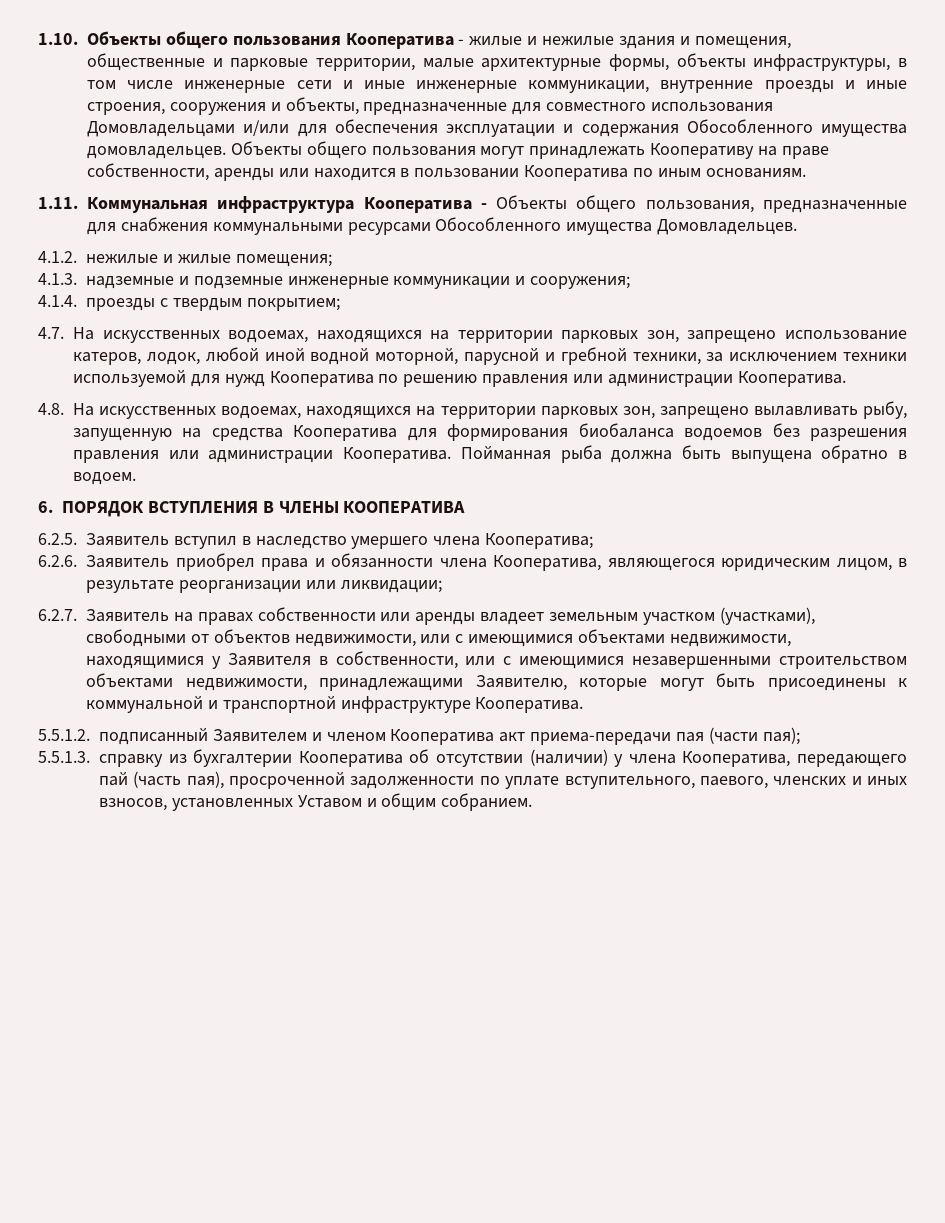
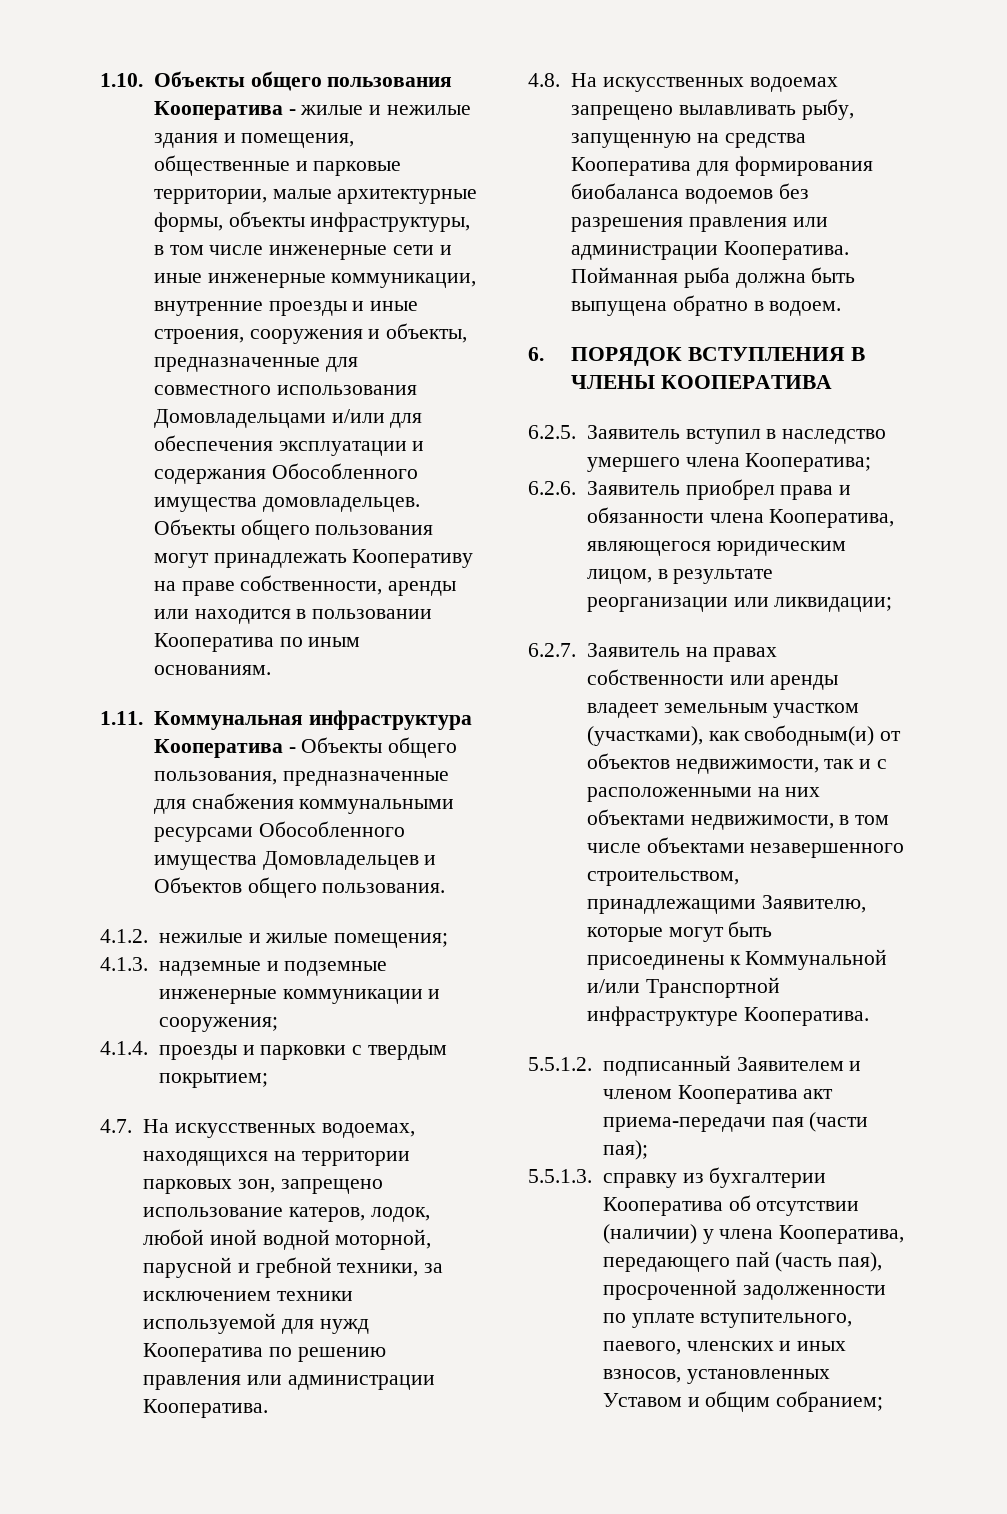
- 1.11. Коммунальная инфраструктура Кооператива - Объекты общего пользования, предназначенные для снабжения коммунальными ресурсами Обособленного имущества Домовладельцев.
+ 1.11. Коммунальная инфраструктура Кооператива - Объекты общего пользования, предназначенные для снабжения коммунальными ресурсами Обособленного имущества Домовладельцев и Объектов общего пользования.
- 4.1.4. проезды с твердым покрытием;
+ 4.1.4. проезды и парковки с твердым покрытием;
- 4.8. На искусственных водоемах, находящихся на территории парковых зон, запрещено вылавливать рыбу, запущенную на средства Кооператива для формирования биобаланса водоемов без разрешения правления или администрации Кооператива.
+ 4.8. На искусственных водоемах запрещено вылавливать рыбу, запущенную на средства Кооператива для формирования биобаланса водоемов без разрешения правления или администрации Кооператива.
- 6.2.7. Заявитель на правах собственности или аренды владеет земельным участком (участками), свободными от объектов недвижимости, или с имеющимися объектами недвижимости, находящимися у Заявителя в собственности, или с имеющимися незавершенными строительством объектами недвижимости, принадлежащими Заявителю, которые могут быть присоединены к коммунальной и транспортной инфраструктуре Кооператива.
+ 6.2.7. Заявитель на правах собственности или аренды владеет земельным участком (участками), как свободным(и) от объектов недвижимости, так и с расположенными на них объектами недвижимости, в том числе объектами незавершенного строительством, принадлежащими Заявителю, которые могут быть присоединены к Коммунальной и/или Транспортной инфраструктуре Кооператива.
- 5.5.1.3. справку из бухгалтерии Кооператива об отсутствии (наличии) у члена Кооператива, передающего пай (часть пая), просроченной задолженности по уплате вступительного, паевого, членских и иных взносов, установленных Уставом и общим собранием.
+ 5.5.1.3. справку из бухгалтерии Кооператива об отсутствии (наличии) у члена Кооператива, передающего пай (часть пая), просроченной задолженности по уплате вступительного, паевого, членских и иных взносов, установленных Уставом и общим собранием;

